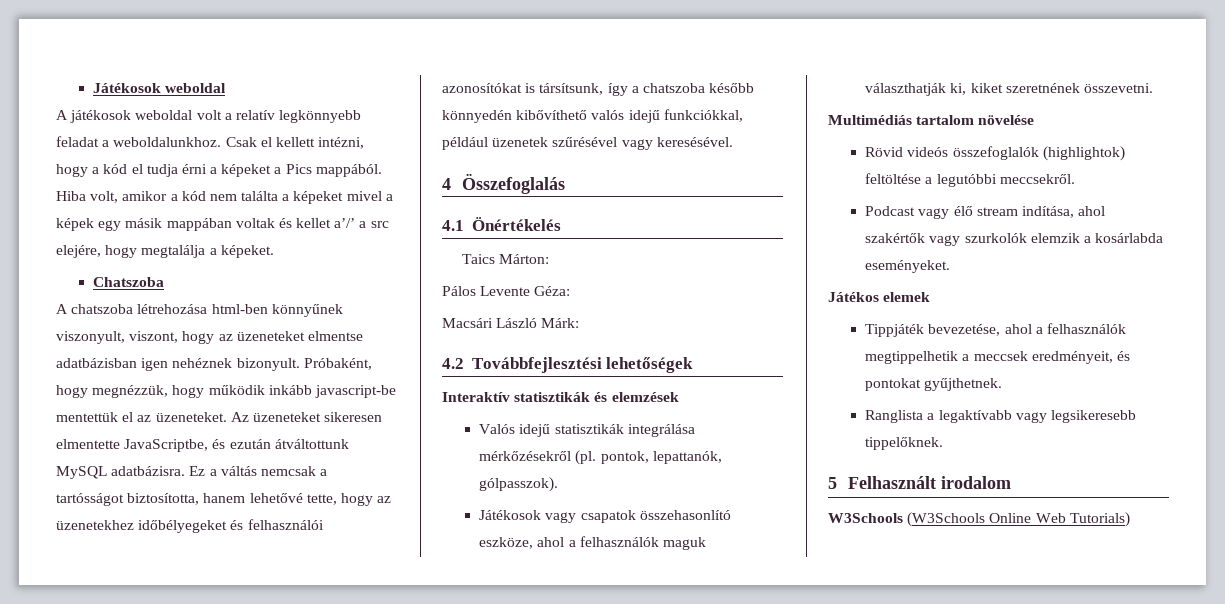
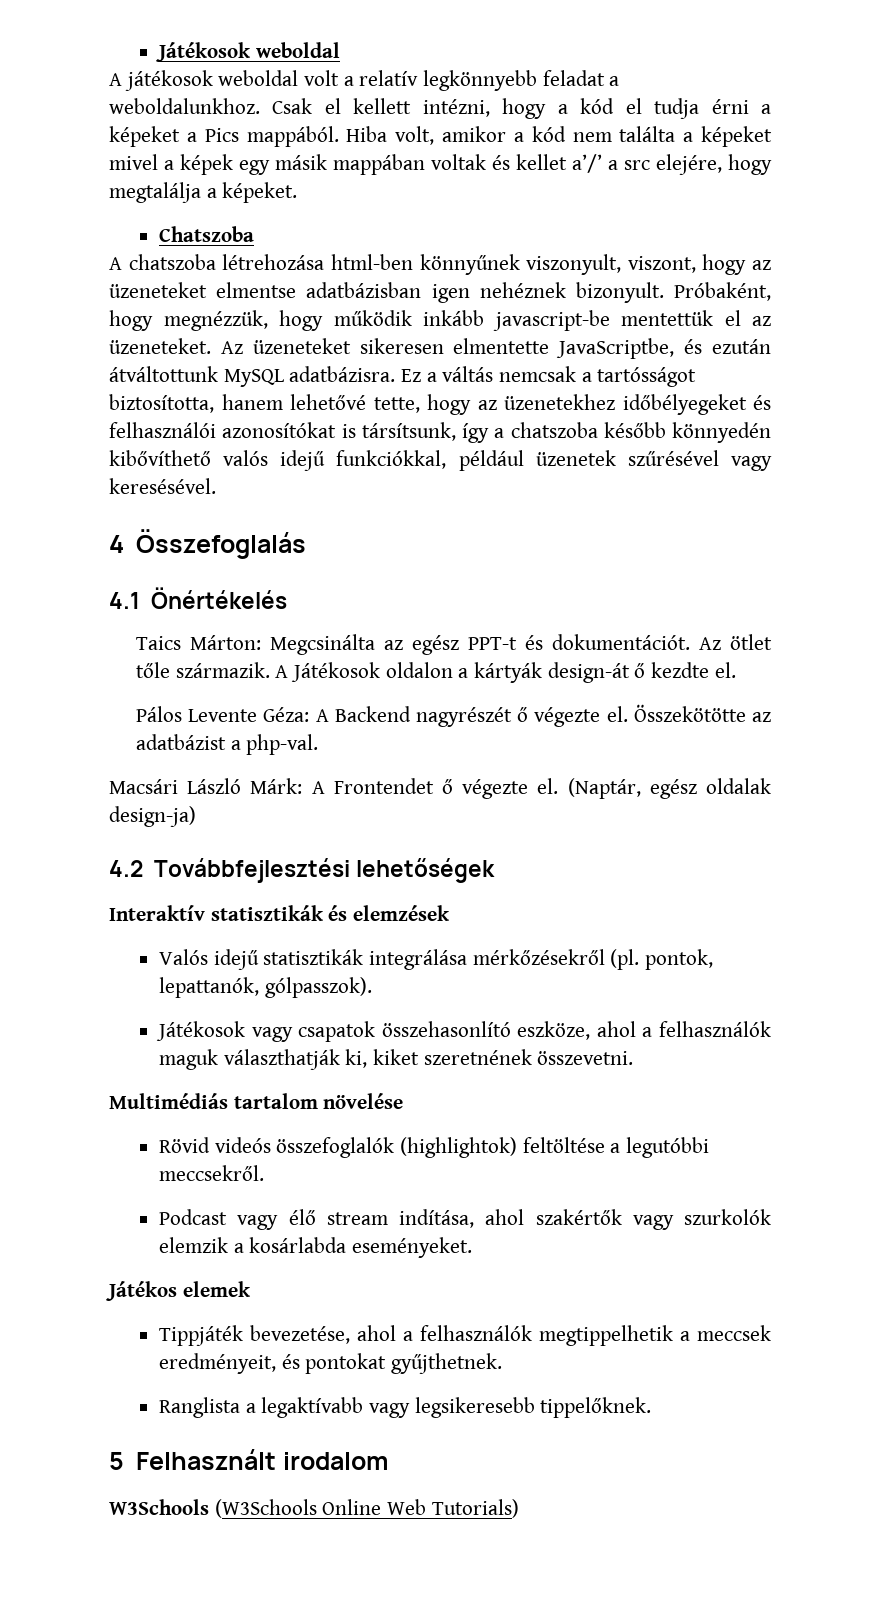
- Taics Márton:
- Pálos Levente Géza:
- Macsári László Márk:
+ Taics Márton: Megcsinálta az egész PPT-t és dokumentációt. Az ötlet tőle származik. A Játékosok oldalon a kártyák design-át ő kezdte el.
+ Pálos Levente Géza: A Backend nagyrészét ő végezte el. Összekötötte az adatbázist a php-val.
+ Macsári László Márk: A Frontendet ő végezte el. (Naptár, egész oldalak design-ja)

